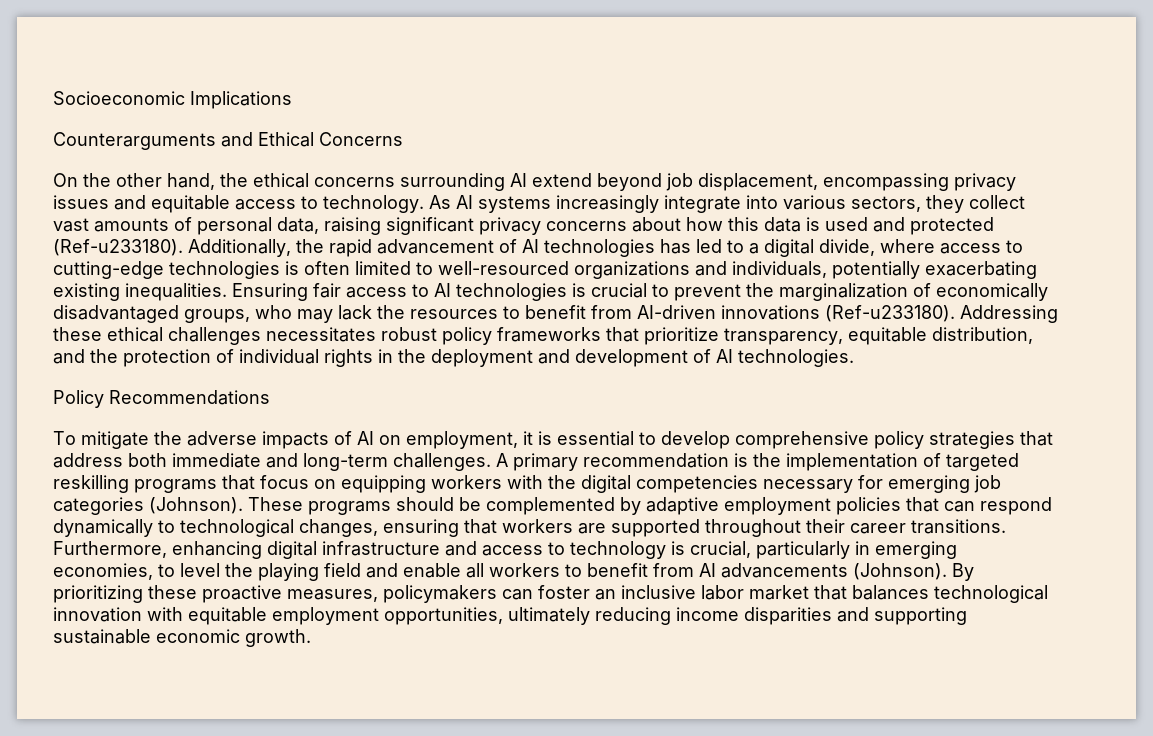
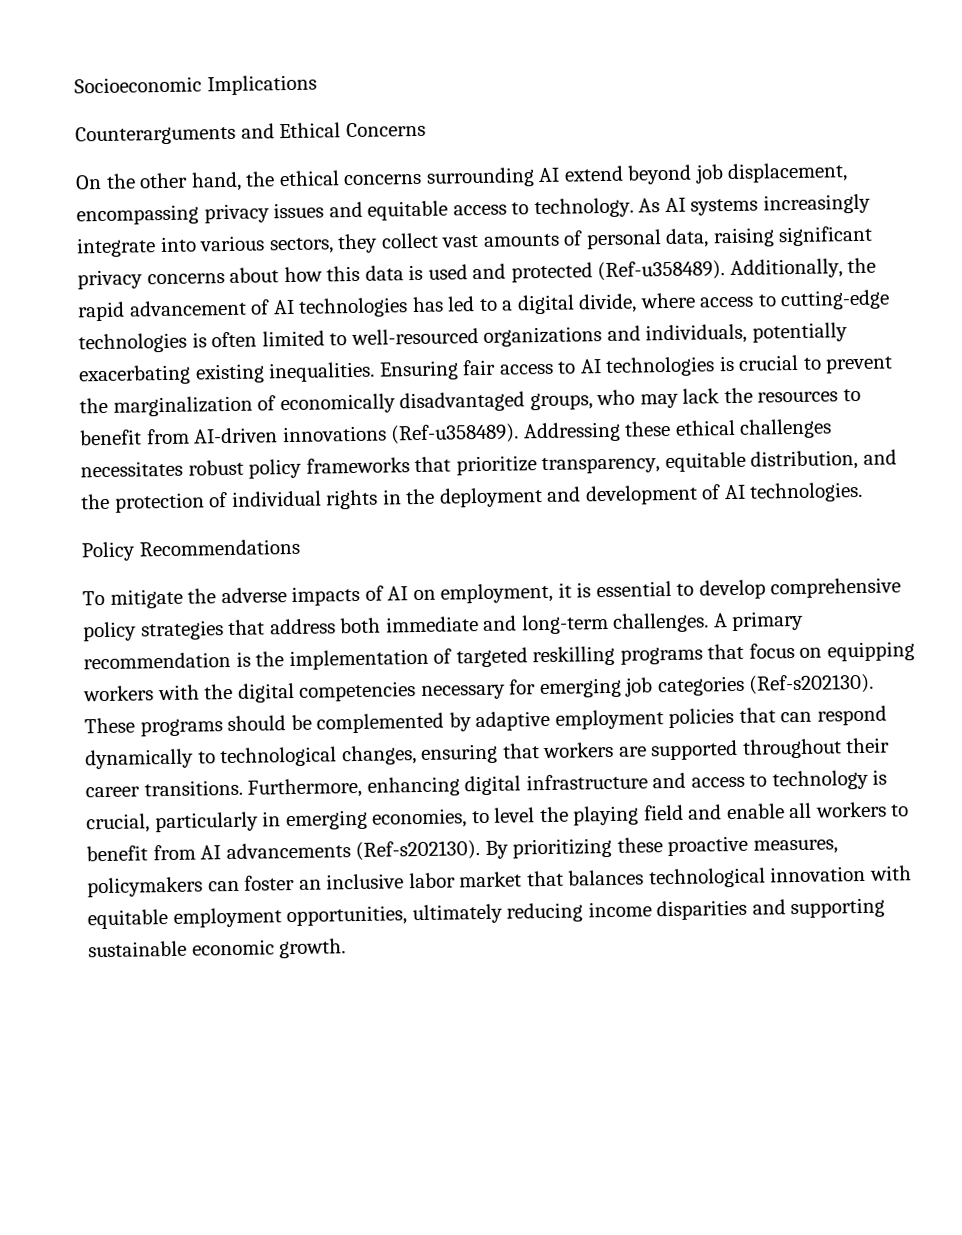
- As AI systems increasingly integrate into various sectors, they collect vast amounts of personal data, raising significant privacy concerns about how this data is used and protected (Ref-u233180).
+ As AI systems increasingly integrate into various sectors, they collect vast amounts of personal data, raising significant privacy concerns about how this data is used and protected (Ref-u358489).
- Ensuring fair access to AI technologies is crucial to prevent the marginalization of economically disadvantaged groups, who may lack the resources to benefit from AI-driven innovations (Ref-u233180).
+ Ensuring fair access to AI technologies is crucial to prevent the marginalization of economically disadvantaged groups, who may lack the resources to benefit from AI-driven innovations (Ref-u358489).
- A primary recommendation is the implementation of targeted reskilling programs that focus on equipping workers with the digital competencies necessary for emerging job categories (Johnson).
+ A primary recommendation is the implementation of targeted reskilling programs that focus on equipping workers with the digital competencies necessary for emerging job categories (Ref-s202130).
- Furthermore, enhancing digital infrastructure and access to technology is crucial, particularly in emerging economies, to level the playing field and enable all workers to benefit from AI advancements (Johnson).
+ Furthermore, enhancing digital infrastructure and access to technology is crucial, particularly in emerging economies, to level the playing field and enable all workers to benefit from AI advancements (Ref-s202130).

